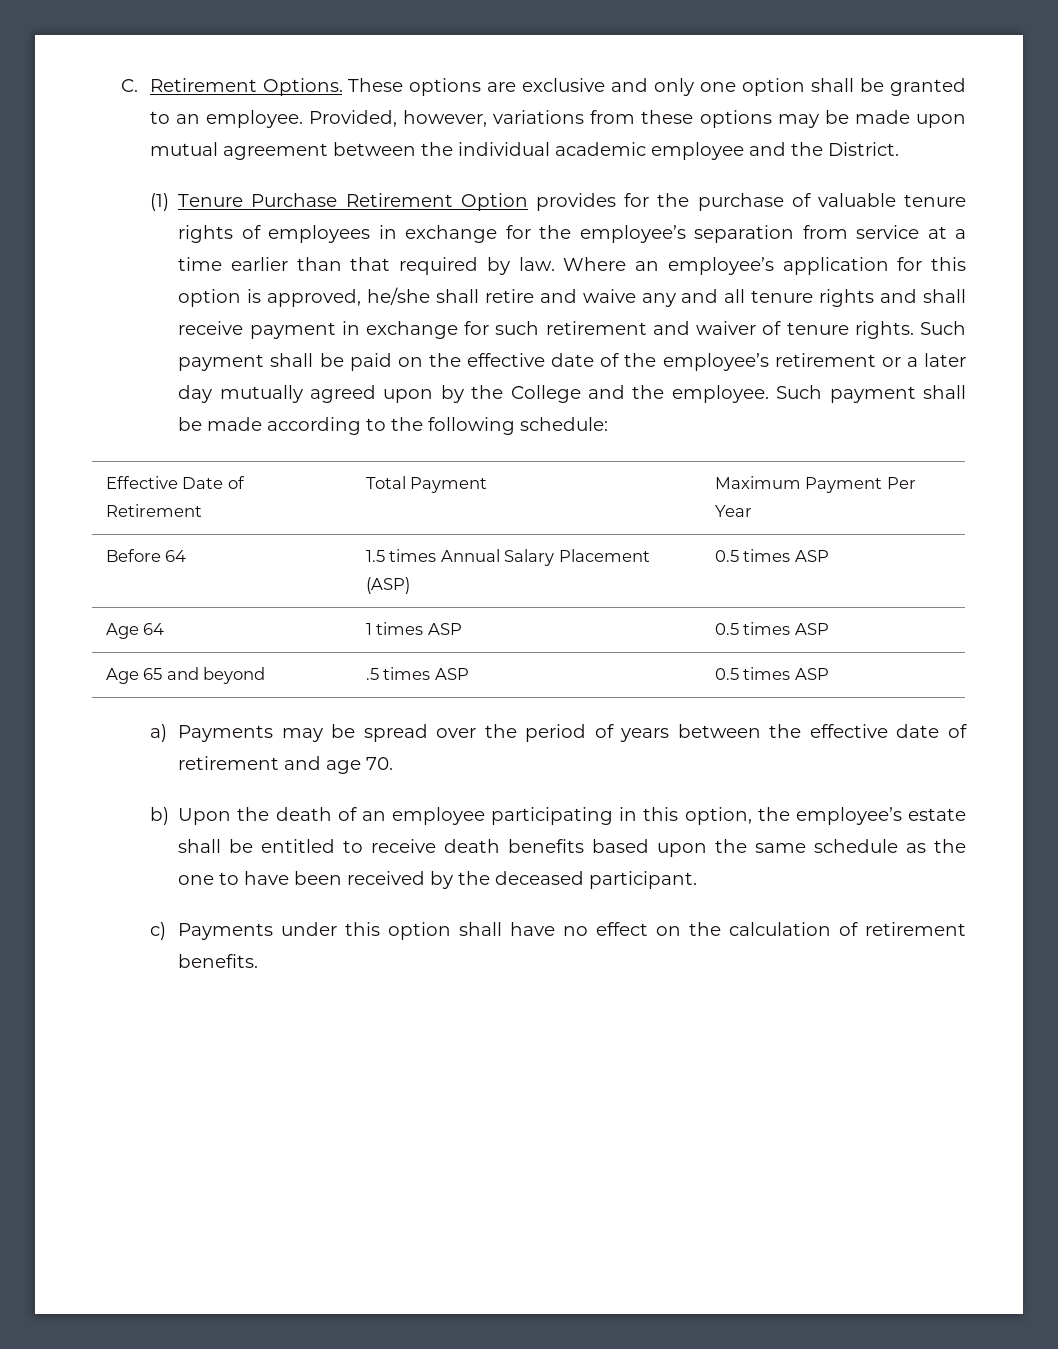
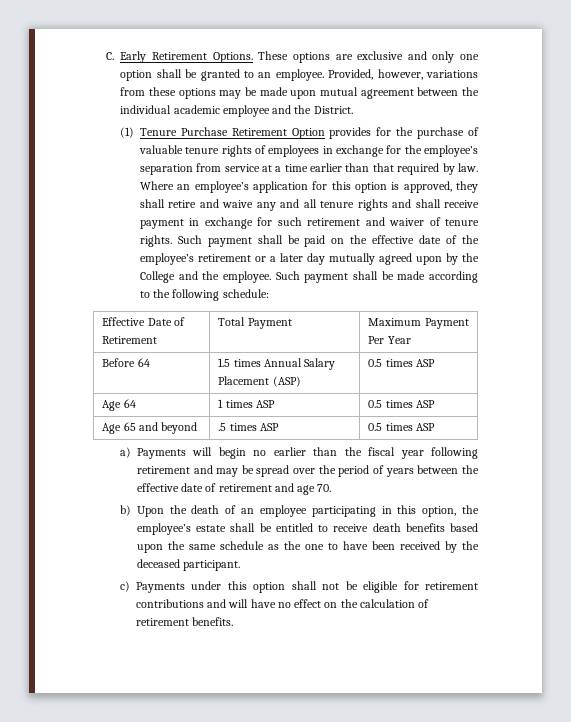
- C. Retirement Options.
+ C. Early Retirement Options.
- Where an employee’s application for this option is approved, he/she shall retire and waive any and all tenure rights and shall receive payment in exchange for such retirement and waiver of tenure rights.
+ Where an employee’s application for this option is approved, they shall retire and waive any and all tenure rights and shall receive payment in exchange for such retirement and waiver of tenure rights.
- a) Payments may be spread over the period of years between the effective date of retirement and age 70.
+ a) Payments will begin no earlier than the fiscal year following retirement and may be spread over the period of years between the effective date of retirement and age 70.
- c) Payments under this option shall have no effect on the calculation of retirement benefits.
+ c) Payments under this option shall not be eligible for retirement contributions and will have no effect on the calculation of retirement benefits.

